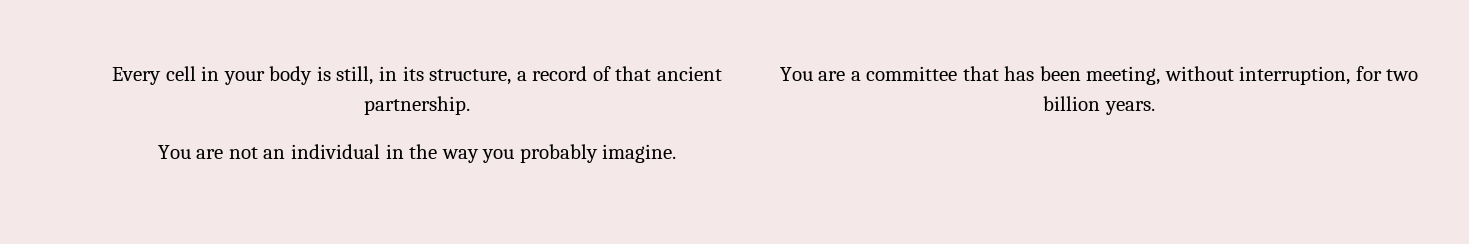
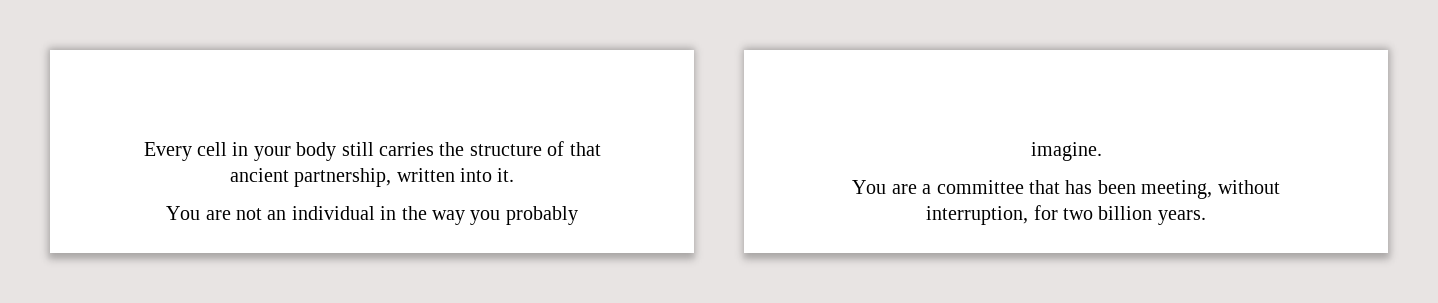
- Every cell in your body is still, in its structure, a record of that ancient partnership.
+ Every cell in your body still carries the structure of that ancient partnership, written into it.

